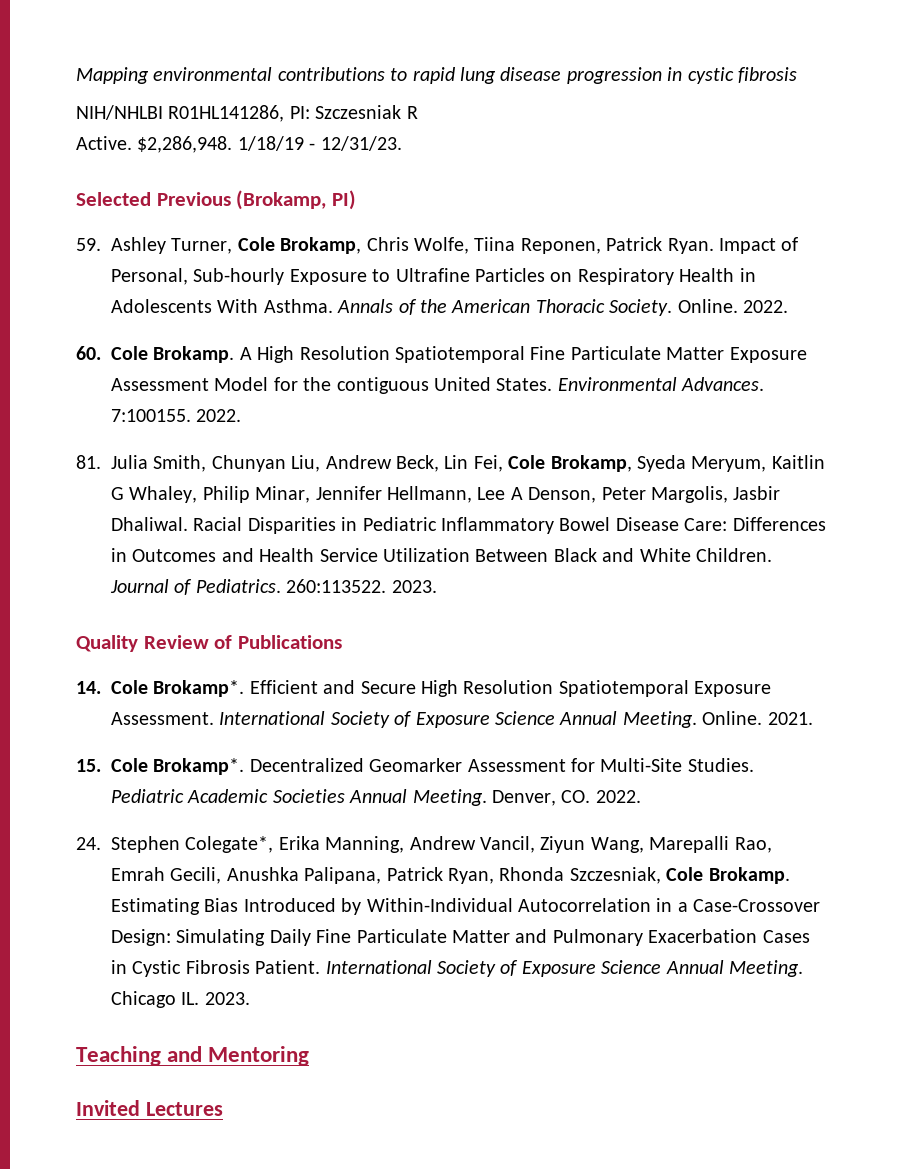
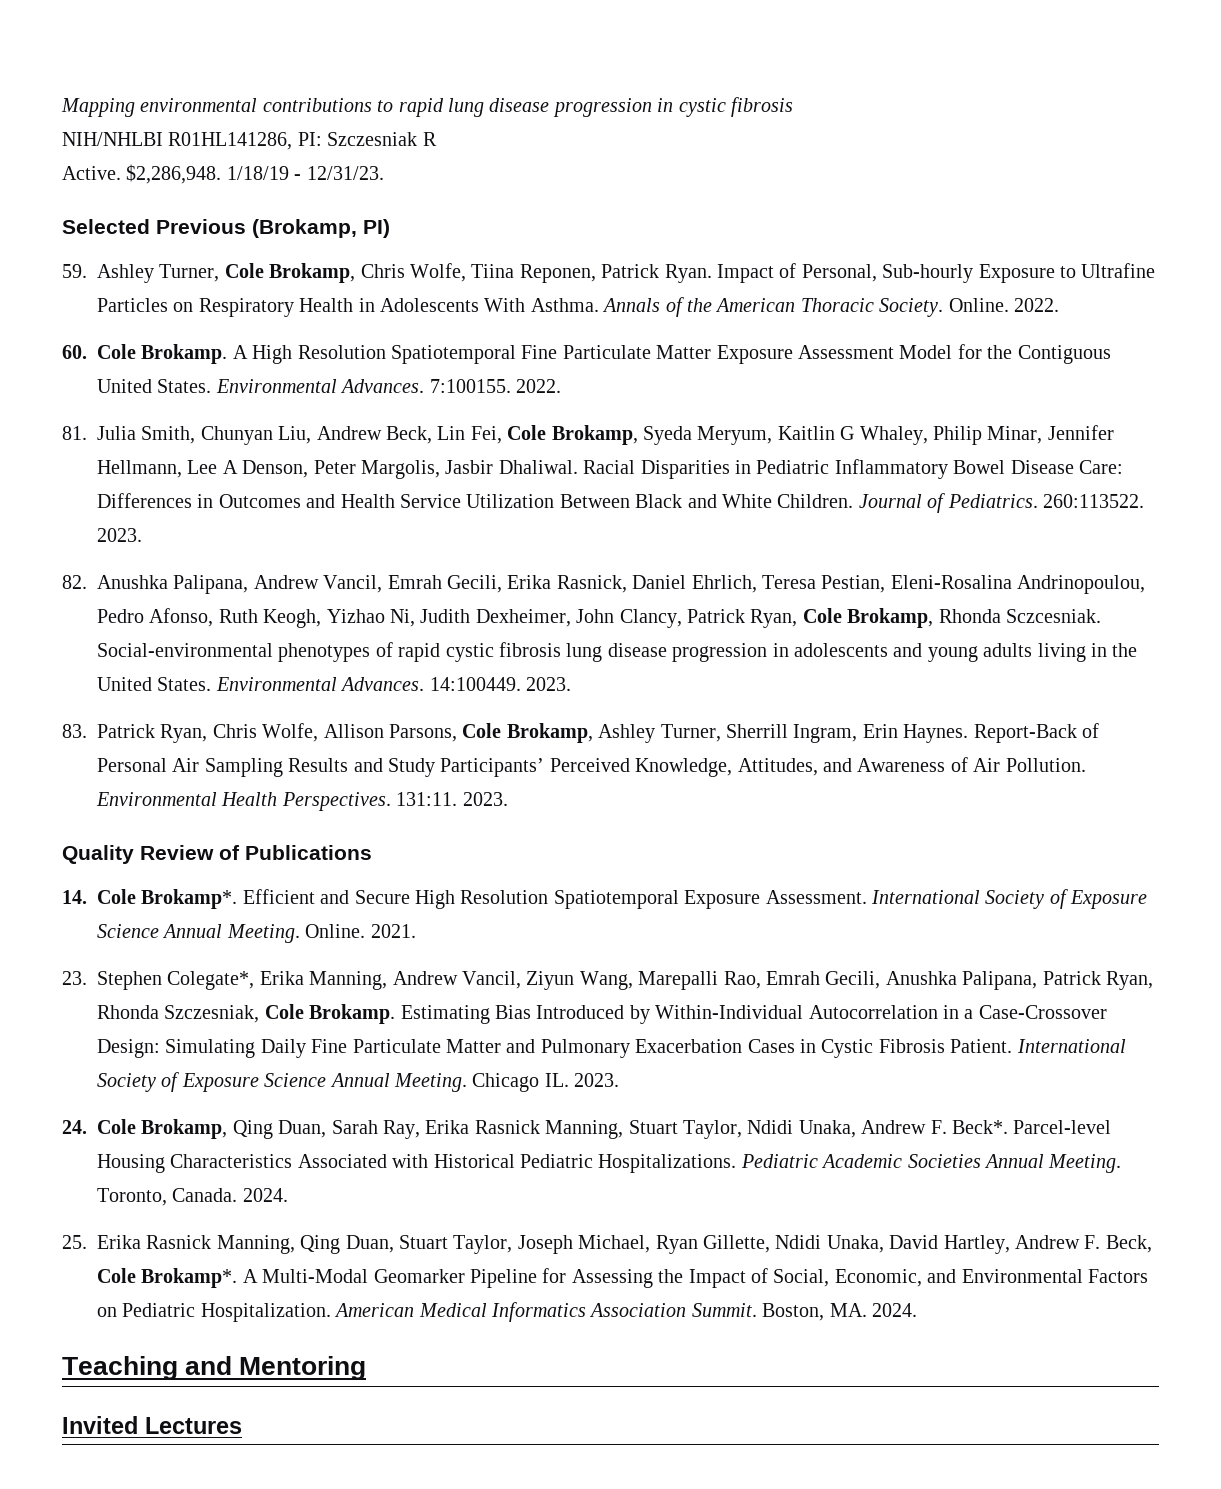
- A High Resolution Spatiotemporal Fine Particulate Matter Exposure Assessment Model for the contiguous United States.
+ A High Resolution Spatiotemporal Fine Particulate Matter Exposure Assessment Model for the Contiguous United States.
+ 82. Anushka Palipana, Andrew Vancil, Emrah Gecili, Erika Rasnick, Daniel Ehrlich, Teresa Pestian, Eleni-Rosalina Andrinopoulou, Pedro Afonso, Ruth Keogh, Yizhao Ni, Judith Dexheimer, John Clancy, Patrick Ryan, Cole Brokamp, Rhonda Sczcesniak. Social-environmental phenotypes of rapid cystic fibrosis lung disease progression in adolescents and young adults living in the United States. Environmental Advances. 14:100449. 2023.
+ 83. Patrick Ryan, Chris Wolfe, Allison Parsons, Cole Brokamp, Ashley Turner, Sherrill Ingram, Erin Haynes. Report-Back of Personal Air Sampling Results and Study Participants’ Perceived Knowledge, Attitudes, and Awareness of Air Pollution. Environmental Health Perspectives. 131:11. 2023.
- 15. Cole Brokamp*. Decentralized Geomarker Assessment for Multi-Site Studies. Pediatric Academic Societies Annual Meeting. Denver, CO. 2022.
- 24. Stephen Colegate*, Erika Manning, Andrew Vancil, Ziyun Wang, Marepalli Rao, Emrah Gecili, Anushka Palipana, Patrick Ryan, Rhonda Szczesniak, Cole Brokamp.
+ 23. Stephen Colegate*, Erika Manning, Andrew Vancil, Ziyun Wang, Marepalli Rao, Emrah Gecili, Anushka Palipana, Patrick Ryan, Rhonda Szczesniak, Cole Brokamp.
+ 24. Cole Brokamp, Qing Duan, Sarah Ray, Erika Rasnick Manning, Stuart Taylor, Ndidi Unaka, Andrew F. Beck*. Parcel-level Housing Characteristics Associated with Historical Pediatric Hospitalizations. Pediatric Academic Societies Annual Meeting. Toronto, Canada. 2024.
+ 25. Erika Rasnick Manning, Qing Duan, Stuart Taylor, Joseph Michael, Ryan Gillette, Ndidi Unaka, David Hartley, Andrew F. Beck, Cole Brokamp*. A Multi-Modal Geomarker Pipeline for Assessing the Impact of Social, Economic, and Environmental Factors on Pediatric Hospitalization. American Medical Informatics Association Summit. Boston, MA. 2024.

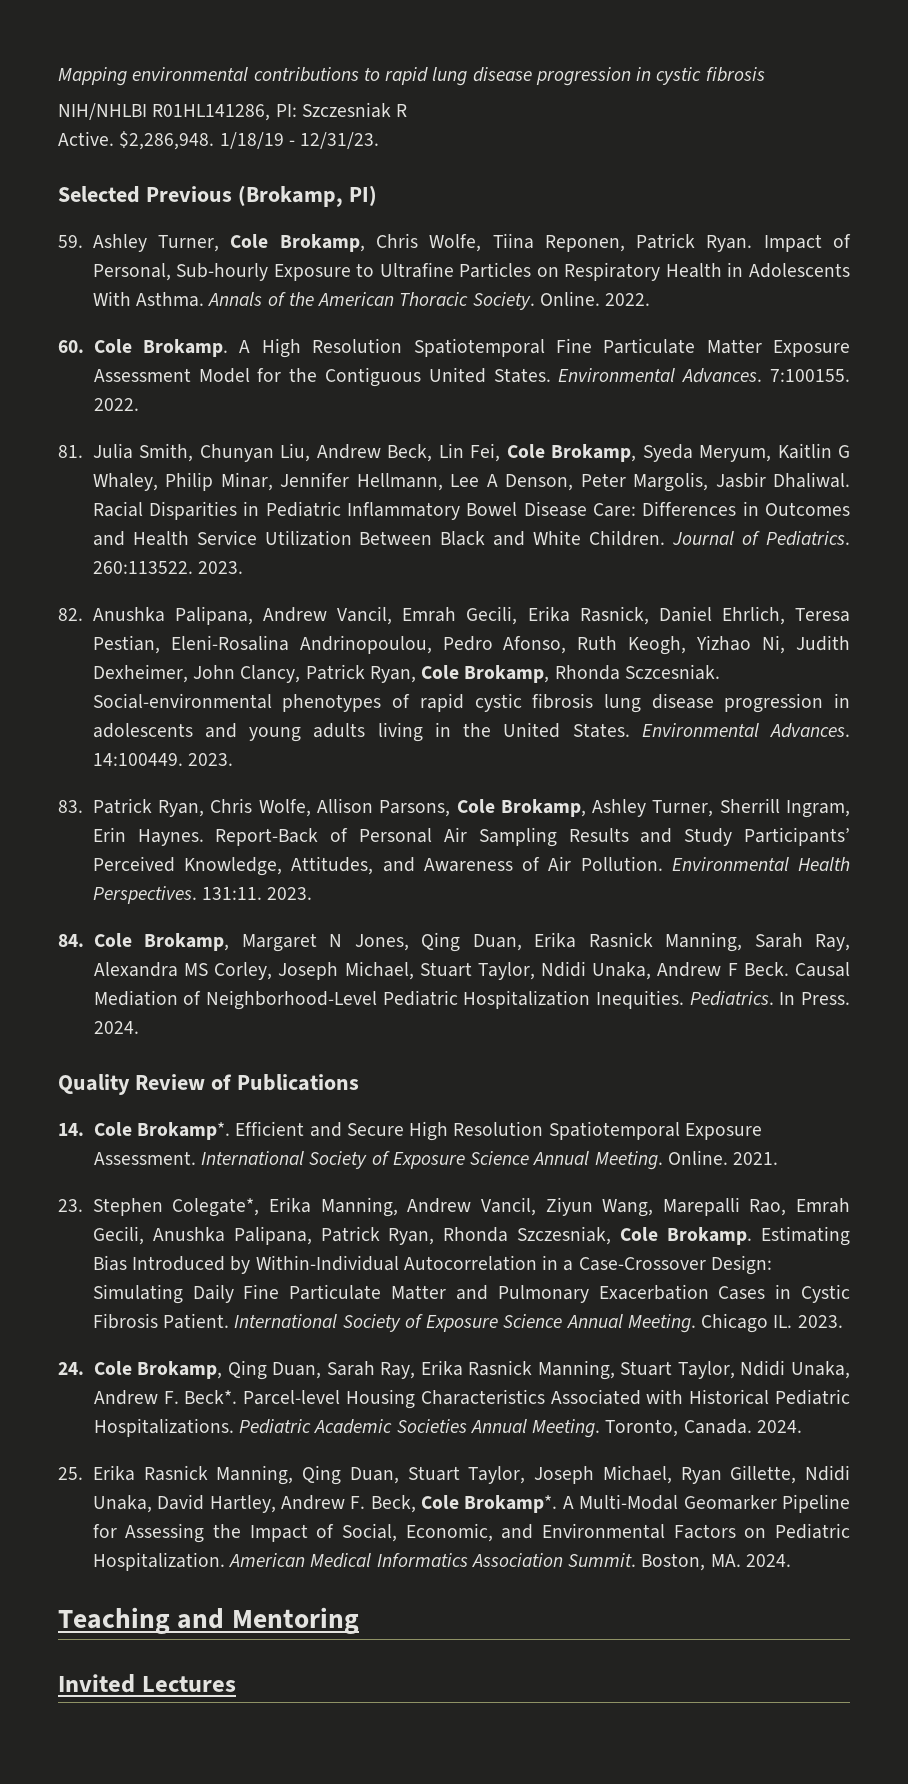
+ 84. Cole Brokamp, Margaret N Jones, Qing Duan, Erika Rasnick Manning, Sarah Ray, Alexandra MS Corley, Joseph Michael, Stuart Taylor, Ndidi Unaka, Andrew F Beck. Causal Mediation of Neighborhood-Level Pediatric Hospitalization Inequities. Pediatrics. In Press. 2024.

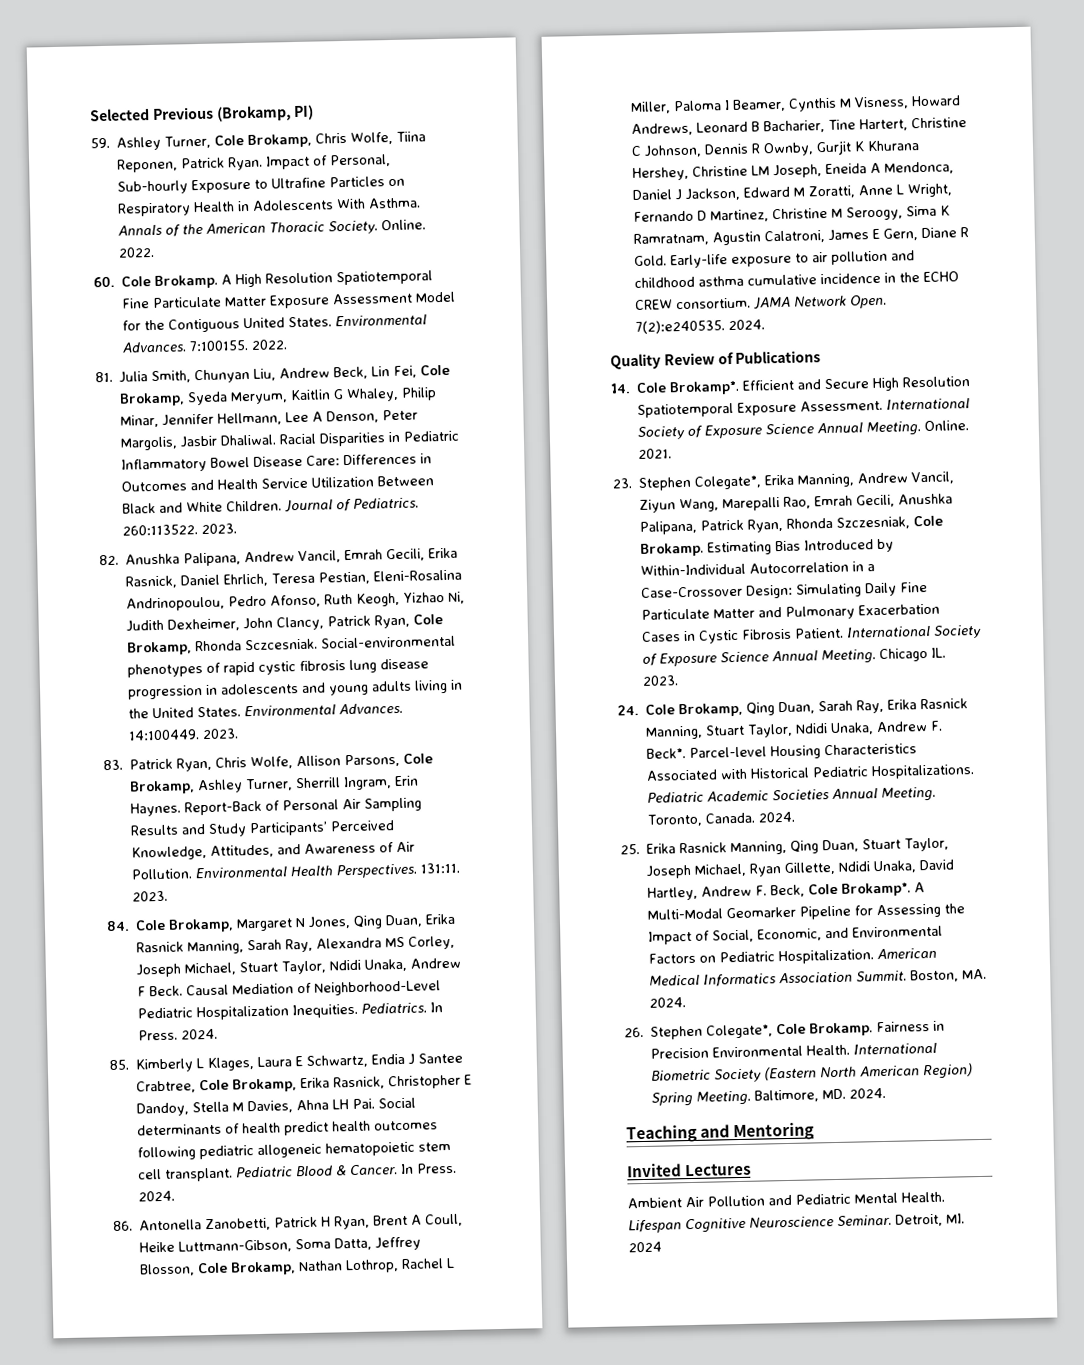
- Mapping environmental contributions to rapid lung disease progression in cystic fibrosis
- NIH/NHLBI R01HL141286, PI: Szczesniak R
- Active. $2,286,948. 1/18/19 - 12/31/23.
+ 85. Kimberly L Klages, Laura E Schwartz, Endia J Santee Crabtree, Cole Brokamp, Erika Rasnick, Christopher E Dandoy, Stella M Davies, Ahna LH Pai. Social determinants of health predict health outcomes following pediatric allogeneic hematopoietic stem cell transplant. Pediatric Blood & Cancer. In Press. 2024.
+ 86. Antonella Zanobetti, Patrick H Ryan, Brent A Coull, Heike Luttmann-Gibson, Soma Datta, Jeffrey Blosson, Cole Brokamp, Nathan Lothrop, Rachel L Miller, Paloma I Beamer, Cynthis M Visness, Howard Andrews, Leonard B Bacharier, Tine Hartert, Christine C Johnson, Dennis R Ownby, Gurjit K Khurana Hershey, Christine LM Joseph, Eneida A Mendonca, Daniel J Jackson, Edward M Zoratti, Anne L Wright, Fernando D Martinez, Christine M Seroogy, Sima K Ramratnam, Agustin Calatroni, James E Gern, Diane R Gold. Early-life exposure to air pollution and childhood asthma cumulative incidence in the ECHO CREW consortium. JAMA Network Open. 7(2):e240535. 2024.
+ 26. Stephen Colegate*, Cole Brokamp. Fairness in Precision Environmental Health. International Biometric Society (Eastern North American Region) Spring Meeting. Baltimore, MD. 2024.
+ Ambient Air Pollution and Pediatric Mental Health. Lifespan Cognitive Neuroscience Seminar. Detroit, MI. 2024

